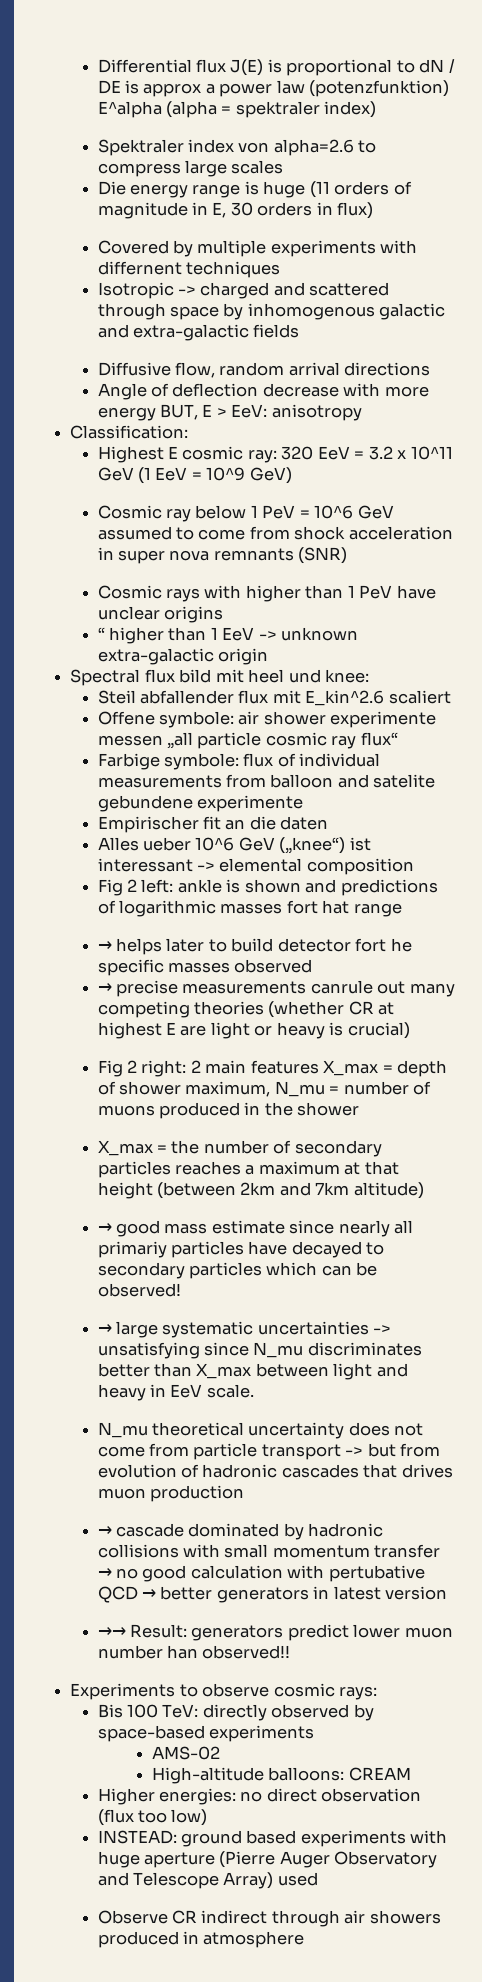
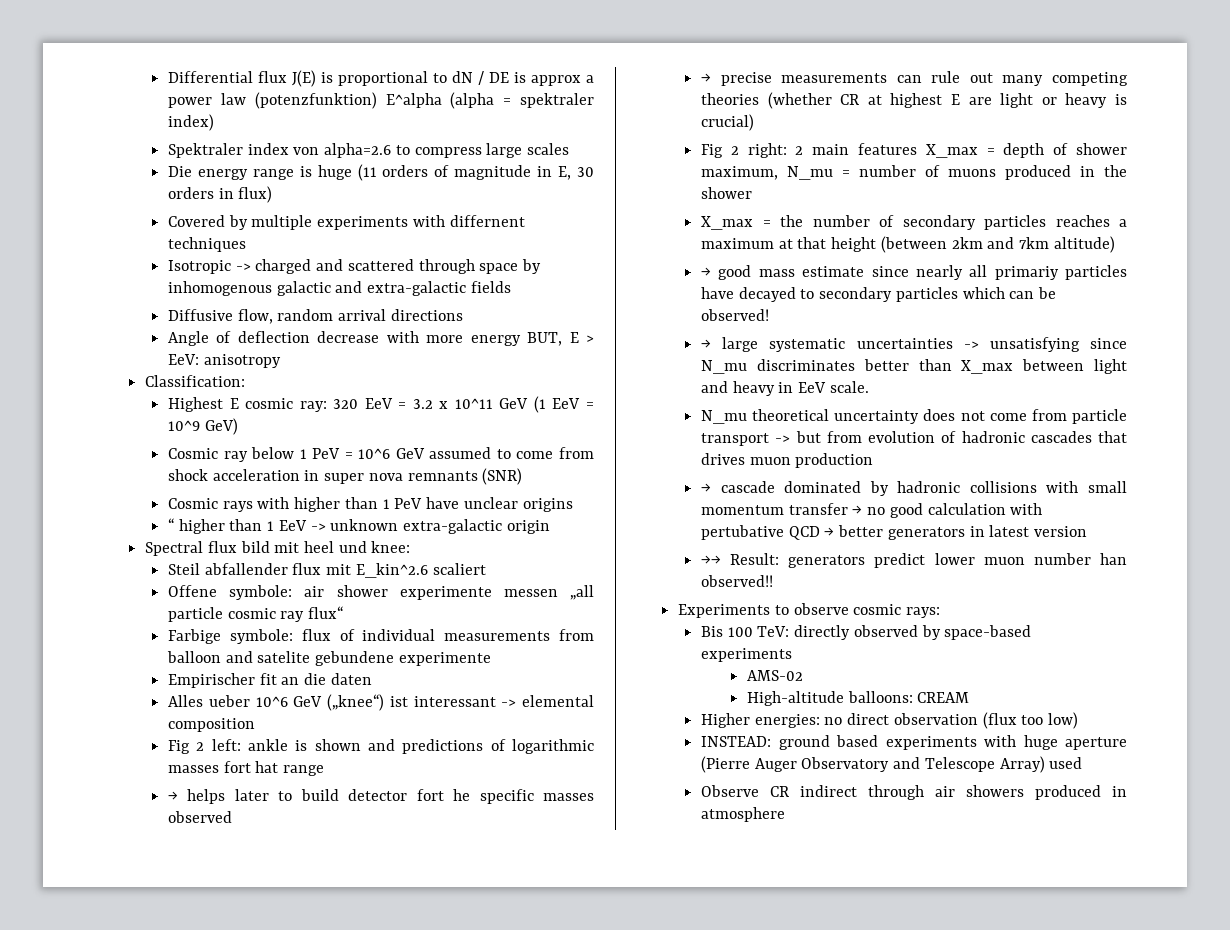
- → precise measurements canrule out many competing theories (whether CR at highest E are light or heavy is crucial)
+ → precise measurements can rule out many competing theories (whether CR at highest E are light or heavy is crucial)

